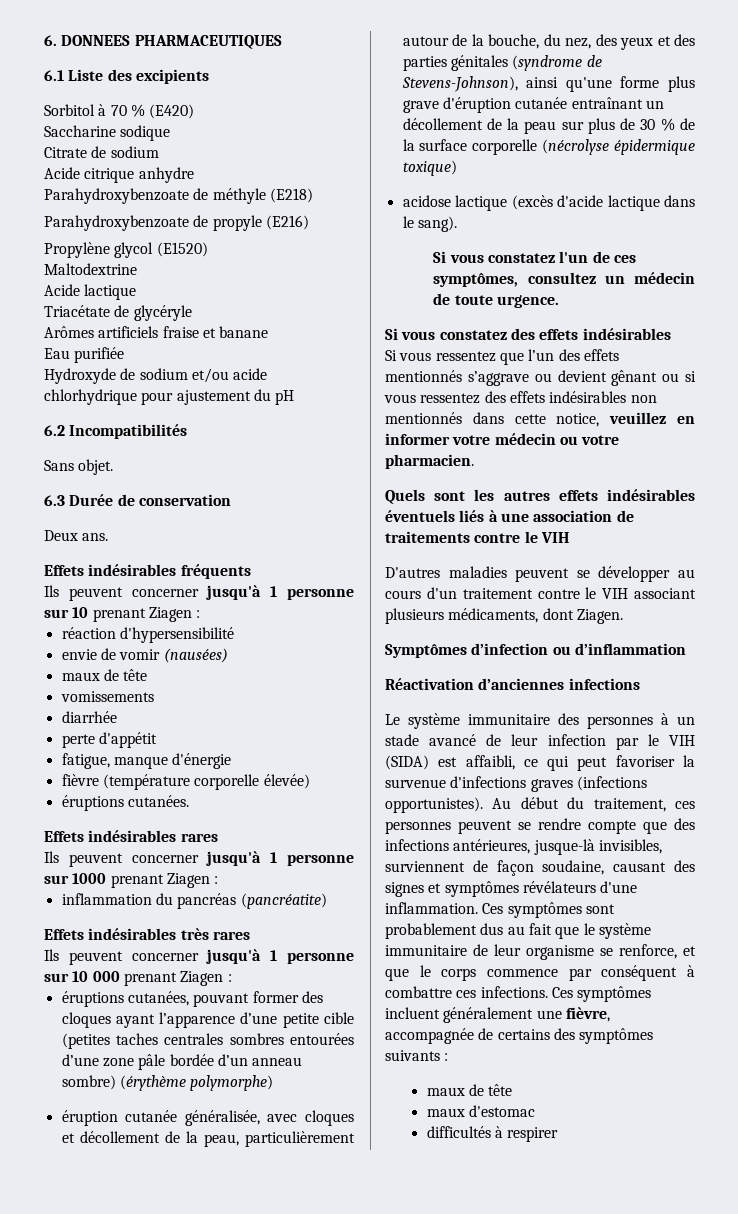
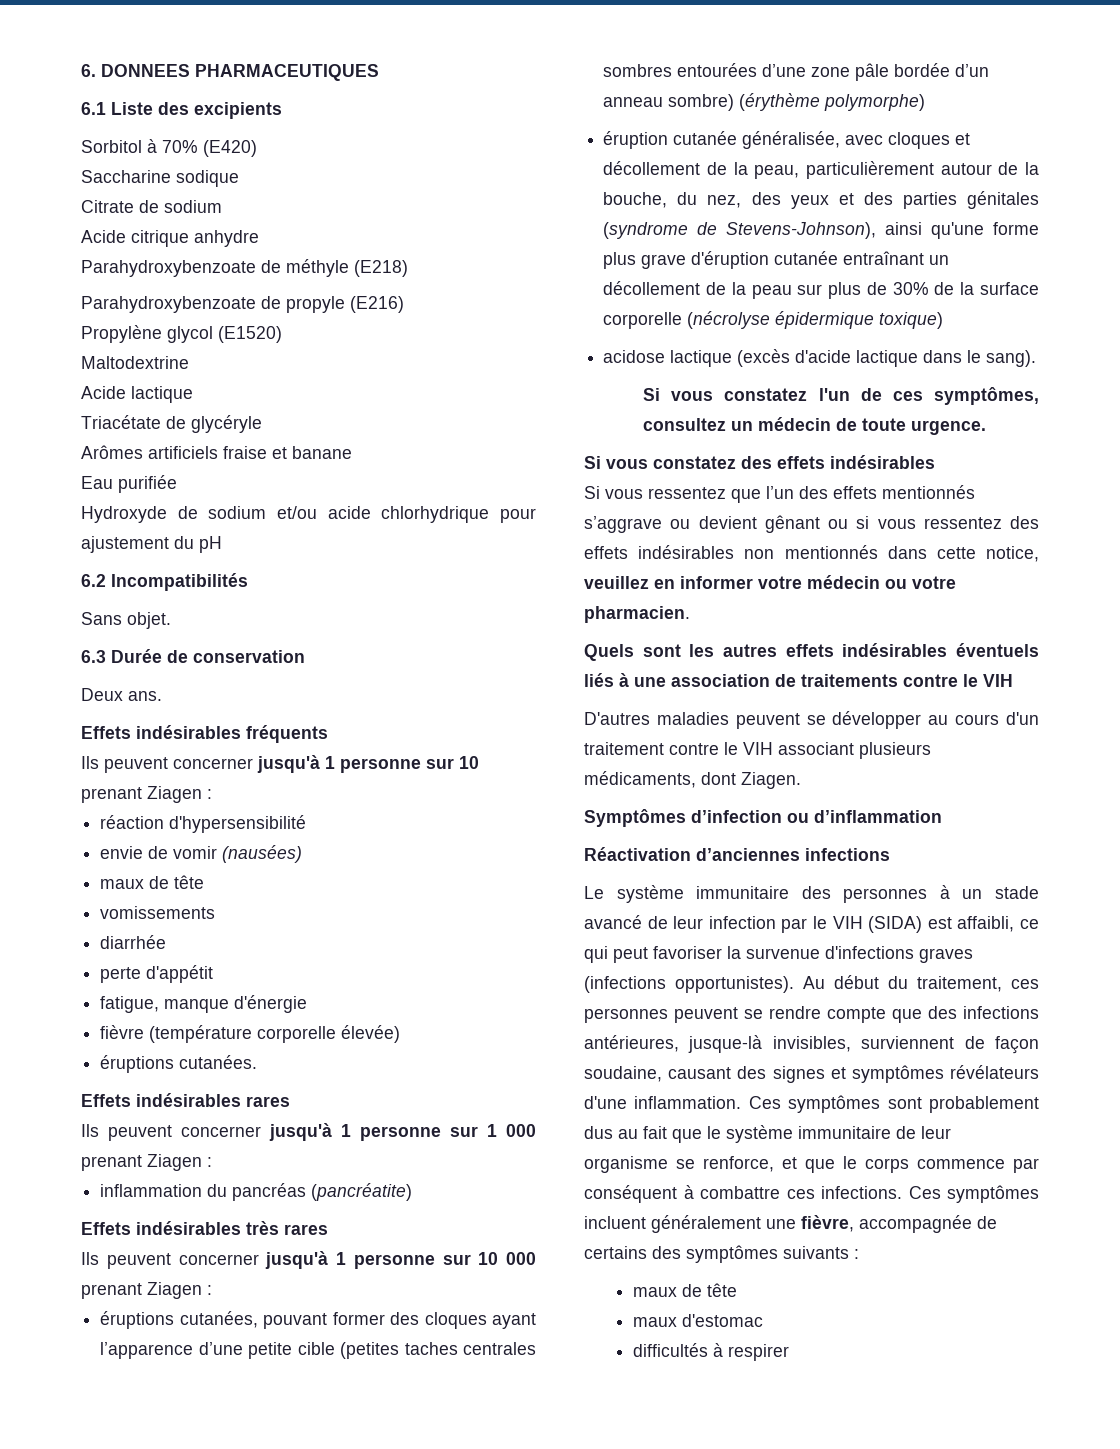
- Sorbitol à 70 % (E420)
+ Sorbitol à 70% (E420)
- Ils peuvent concerner jusqu'à 1 personne sur 1000 prenant Ziagen :
+ Ils peuvent concerner jusqu'à 1 personne sur 1 000 prenant Ziagen :
- éruption cutanée généralisée, avec cloques et décollement de la peau, particulièrement autour de la bouche, du nez, des yeux et des parties génitales (syndrome de Stevens-Johnson), ainsi qu'une forme plus grave d'éruption cutanée entraînant un décollement de la peau sur plus de 30 % de la surface corporelle (nécrolyse épidermique toxique)
+ éruption cutanée généralisée, avec cloques et décollement de la peau, particulièrement autour de la bouche, du nez, des yeux et des parties génitales (syndrome de Stevens-Johnson), ainsi qu'une forme plus grave d'éruption cutanée entraînant un décollement de la peau sur plus de 30% de la surface corporelle (nécrolyse épidermique toxique)

